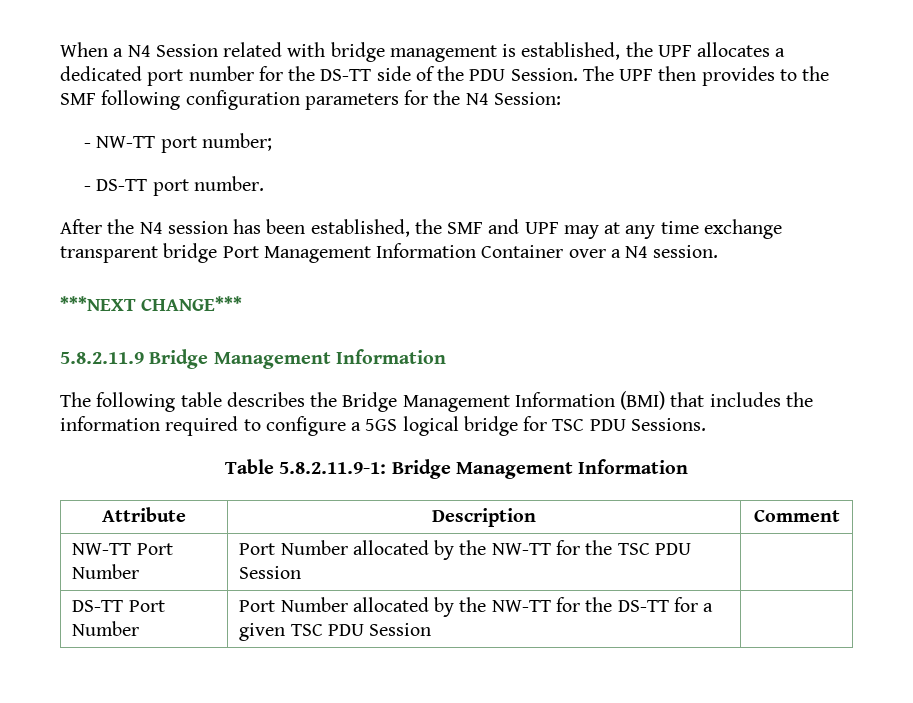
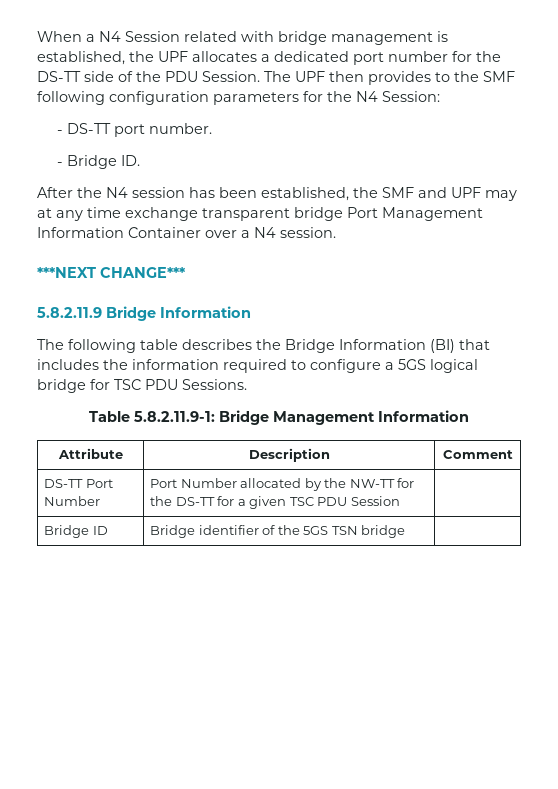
- - NW-TT port number;
+ - Bridge ID.
- 5.8.2.11.9 Bridge Management Information
+ 5.8.2.11.9 Bridge Information
- The following table describes the Bridge Management Information (BMI) that includes the information required to configure a 5GS logical bridge for TSC PDU Sessions.
+ The following table describes the Bridge Information (BI) that includes the information required to configure a 5GS logical bridge for TSC PDU Sessions.
- NW-TT Port Number | Port Number allocated by the NW-TT for the TSC PDU Session |
+ Bridge ID | Bridge identifier of the 5GS TSN bridge |

